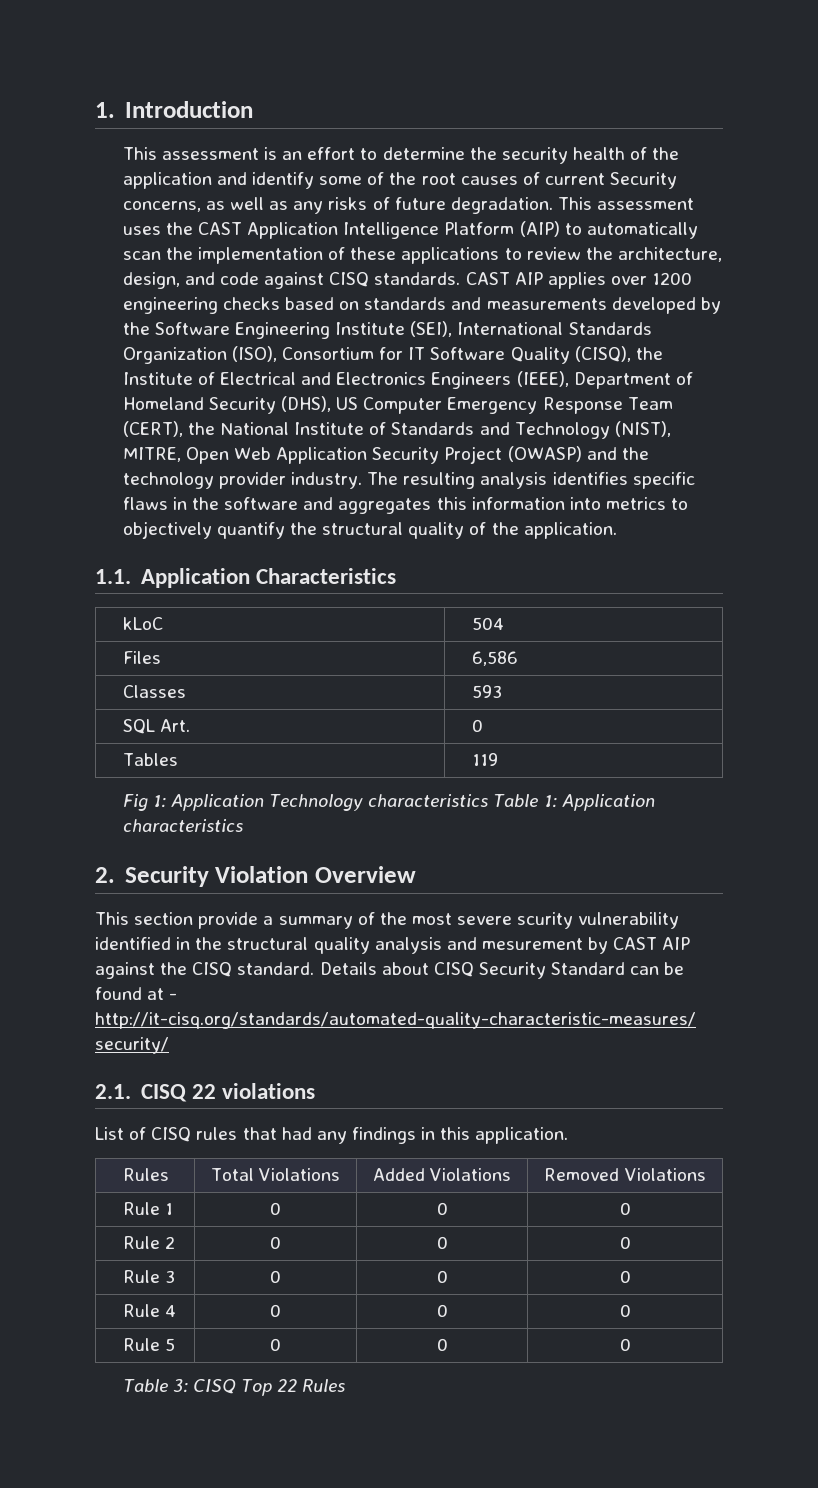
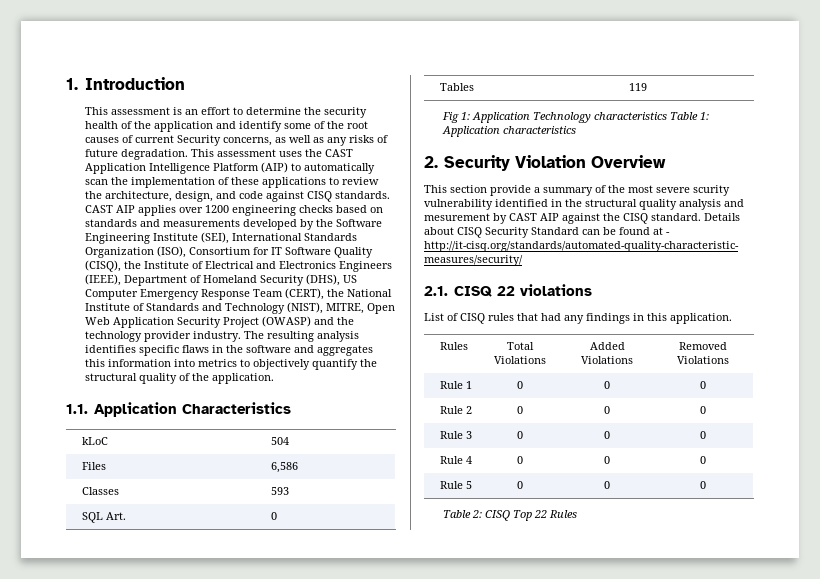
- Table 3: CISQ Top 22 Rules
+ Table 2: CISQ Top 22 Rules

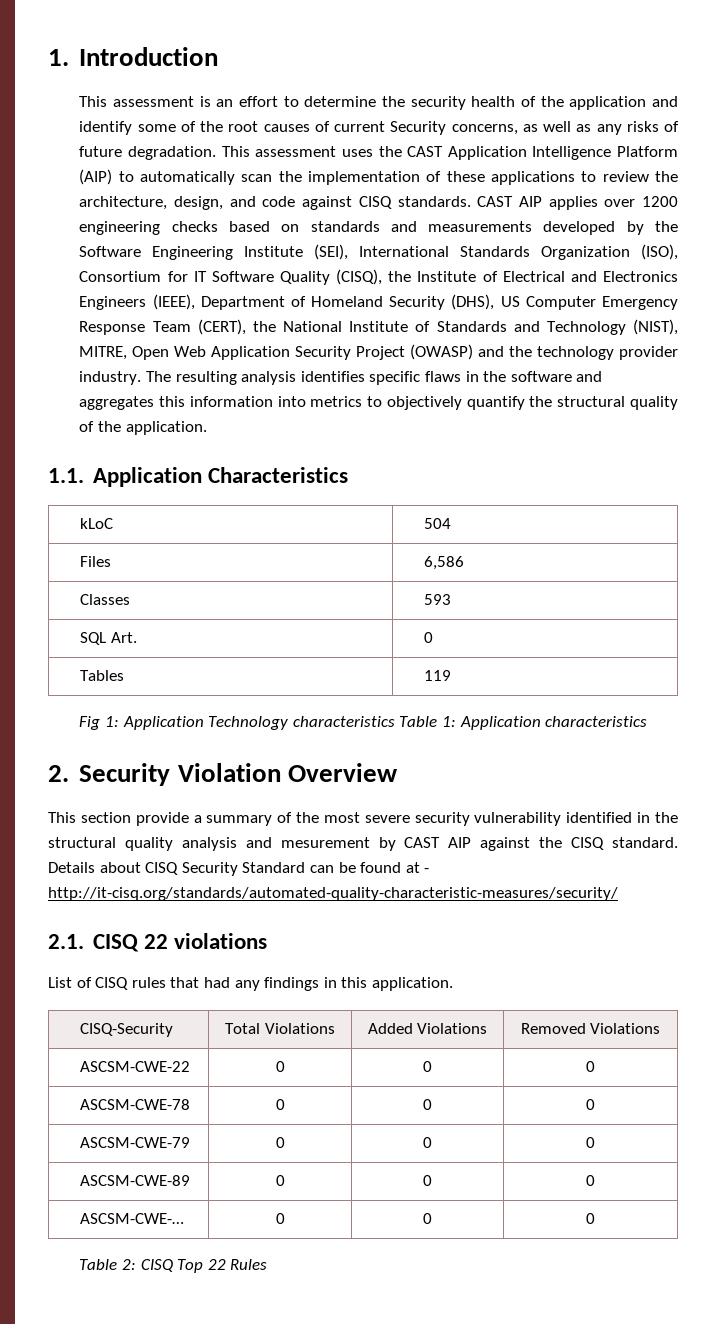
- This section provide a summary of the most severe scurity vulnerability identified in the structural quality analysis and mesurement by CAST AIP against the CISQ standard.
+ This section provide a summary of the most severe security vulnerability identified in the structural quality analysis and mesurement by CAST AIP against the CISQ standard.
- Rules | Total Violations | Added Violations | Removed Violations
+ CISQ-Security | Total Violations | Added Violations | Removed Violations
- Rule 1 | 0 | 0 | 0
- Rule 2 | 0 | 0 | 0
- Rule 3 | 0 | 0 | 0
- Rule 4 | 0 | 0 | 0
- Rule 5 | 0 | 0 | 0
+ ASCSM-CWE-22 | 0 | 0 | 0
+ ASCSM-CWE-78 | 0 | 0 | 0
+ ASCSM-CWE-79 | 0 | 0 | 0
+ ASCSM-CWE-89 | 0 | 0 | 0
+ ASCSM-CWE-… | 0 | 0 | 0

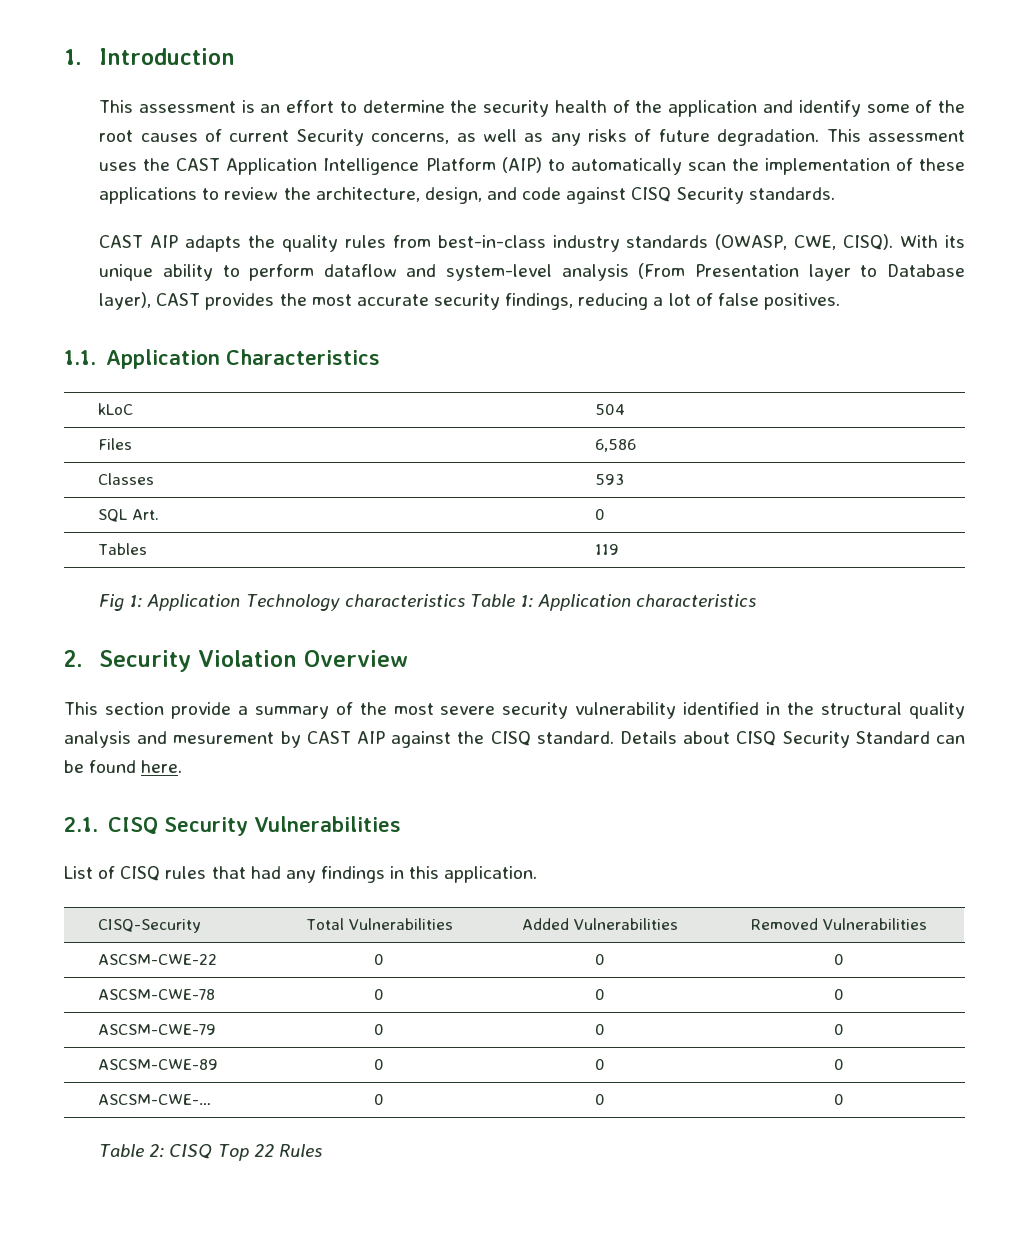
- This assessment uses the CAST Application Intelligence Platform (AIP) to automatically scan the implementation of these applications to review the architecture, design, and code against CISQ standards. CAST AIP applies over 1200 engineering checks based on standards and measurements developed by the Software Engineering Institute (SEI), International Standards Organization (ISO), Consortium for IT Software Quality (CISQ), the Institute of Electrical and Electronics Engineers (IEEE), Department of Homeland Security (DHS), US Computer Emergency Response Team (CERT), the National Institute of Standards and Technology (NIST), MITRE, Open Web Application Security Project (OWASP) and the technology provider industry. The resulting analysis identifies specific flaws in the software and aggregates this information into metrics to objectively quantify the structural quality of the application.
+ This assessment uses the CAST Application Intelligence Platform (AIP) to automatically scan the implementation of these applications to review the architecture, design, and code against CISQ Security standards.
+ CAST AIP adapts the quality rules from best-in-class industry standards (OWASP, CWE, CISQ). With its unique ability to perform dataflow and system-level analysis (From Presentation layer to Database layer), CAST provides the most accurate security findings, reducing a lot of false positives.
- Details about CISQ Security Standard can be found at - http://it-cisq.org/standards/automated-quality-characteristic-measures/security/
+ Details about CISQ Security Standard can be found here.
- 2.1. CISQ 22 violations
+ 2.1. CISQ Security Vulnerabilities
- CISQ-Security | Total Violations | Added Violations | Removed Violations
+ CISQ-Security | Total Vulnerabilities | Added Vulnerabilities | Removed Vulnerabilities

